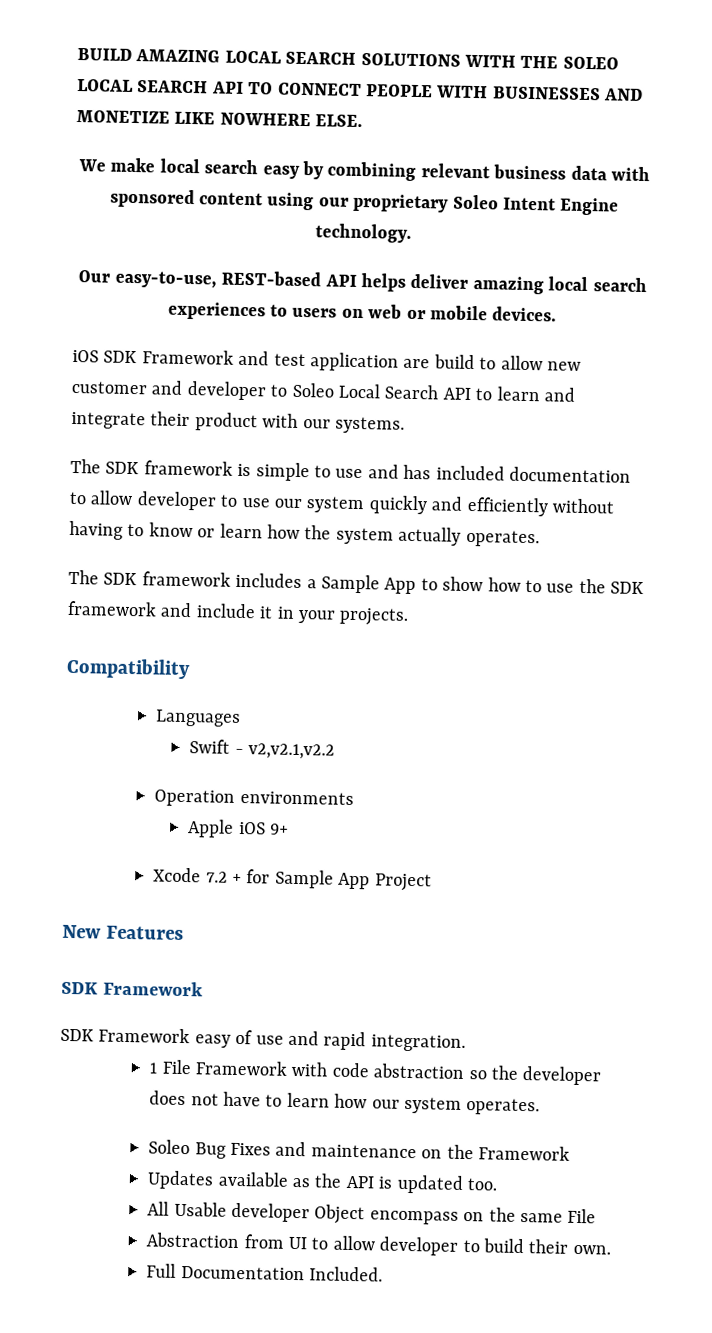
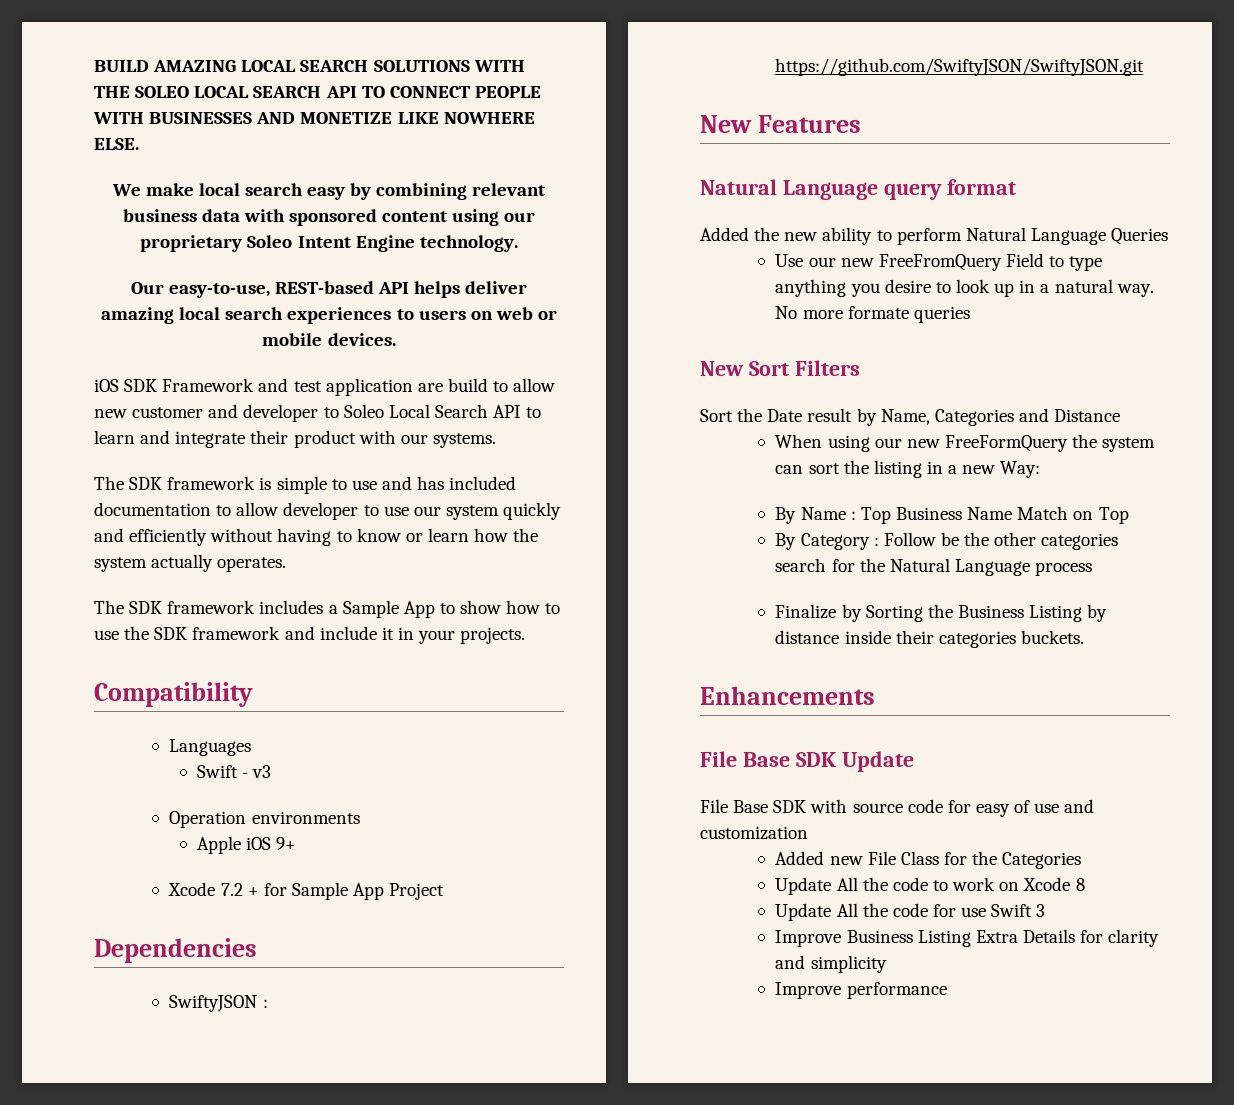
- Swift - v2,v2.1,v2.2
+ Swift - v3
+ Dependencies
+ SwiftyJSON : https://github.com/SwiftyJSON/SwiftyJSON.git
  New Features
- SDK Framework
- SDK Framework easy of use and rapid integration.
- 1 File Framework with code abstraction so the developer does not have to learn how our system operates.
- Soleo Bug Fixes and maintenance on the Framework
- Updates available as the API is updated too.
- All Usable developer Object encompass on the same File
- Abstraction from UI to allow developer to build their own.
- Full Documentation Included.
+ Natural Language query format
+ Added the new ability to perform Natural Language Queries
+ Use our new FreeFromQuery Field to type anything you desire to look up in a natural way. No more formate queries
+ New Sort Filters
+ Sort the Date result by Name, Categories and Distance
+ When using our new FreeFormQuery the system can sort the listing in a new Way:
+ By Name : Top Business Name Match on Top
+ By Category : Follow be the other categories search for the Natural Language process
+ Finalize by Sorting the Business Listing by distance inside their categories buckets.
+ Enhancements
+ File Base SDK Update
+ File Base SDK with source code for easy of use and customization
+ Added new File Class for the Categories
+ Update All the code to work on Xcode 8
+ Update All the code for use Swift 3
+ Improve Business Listing Extra Details for clarity and simplicity
+ Improve performance

